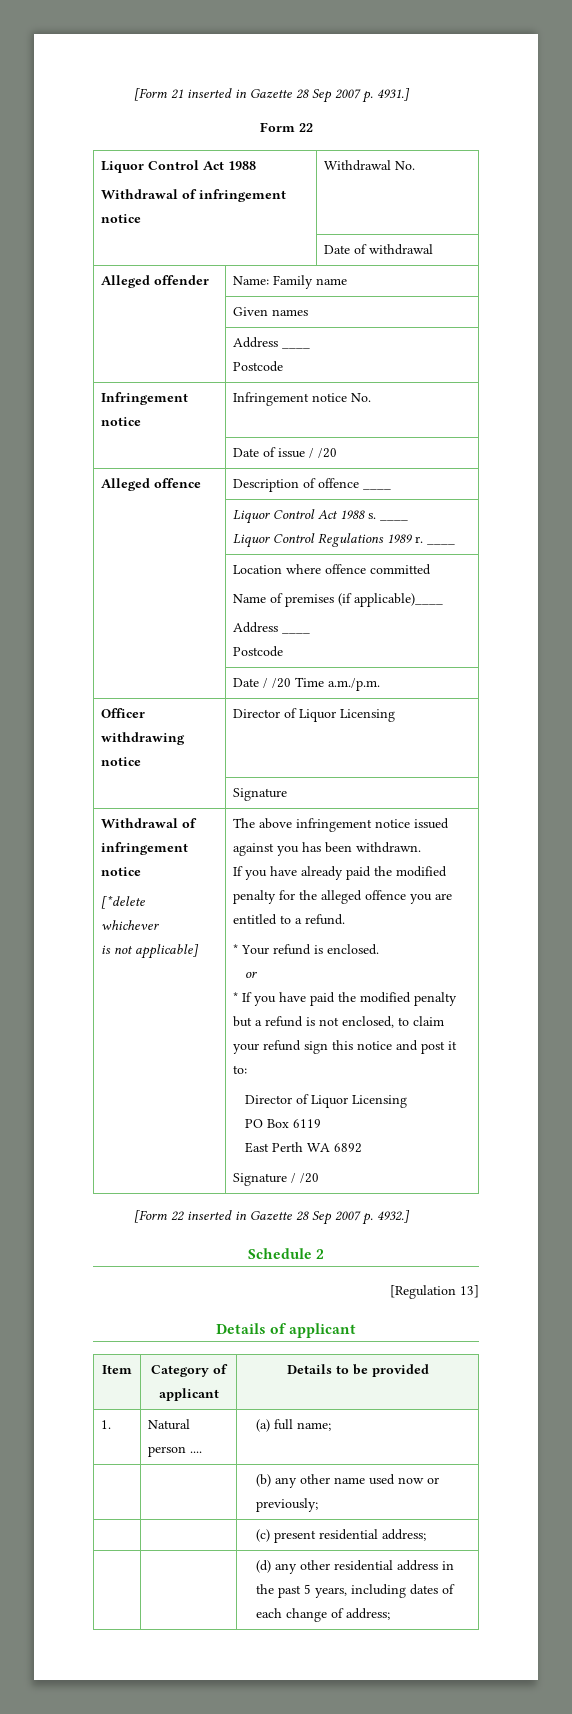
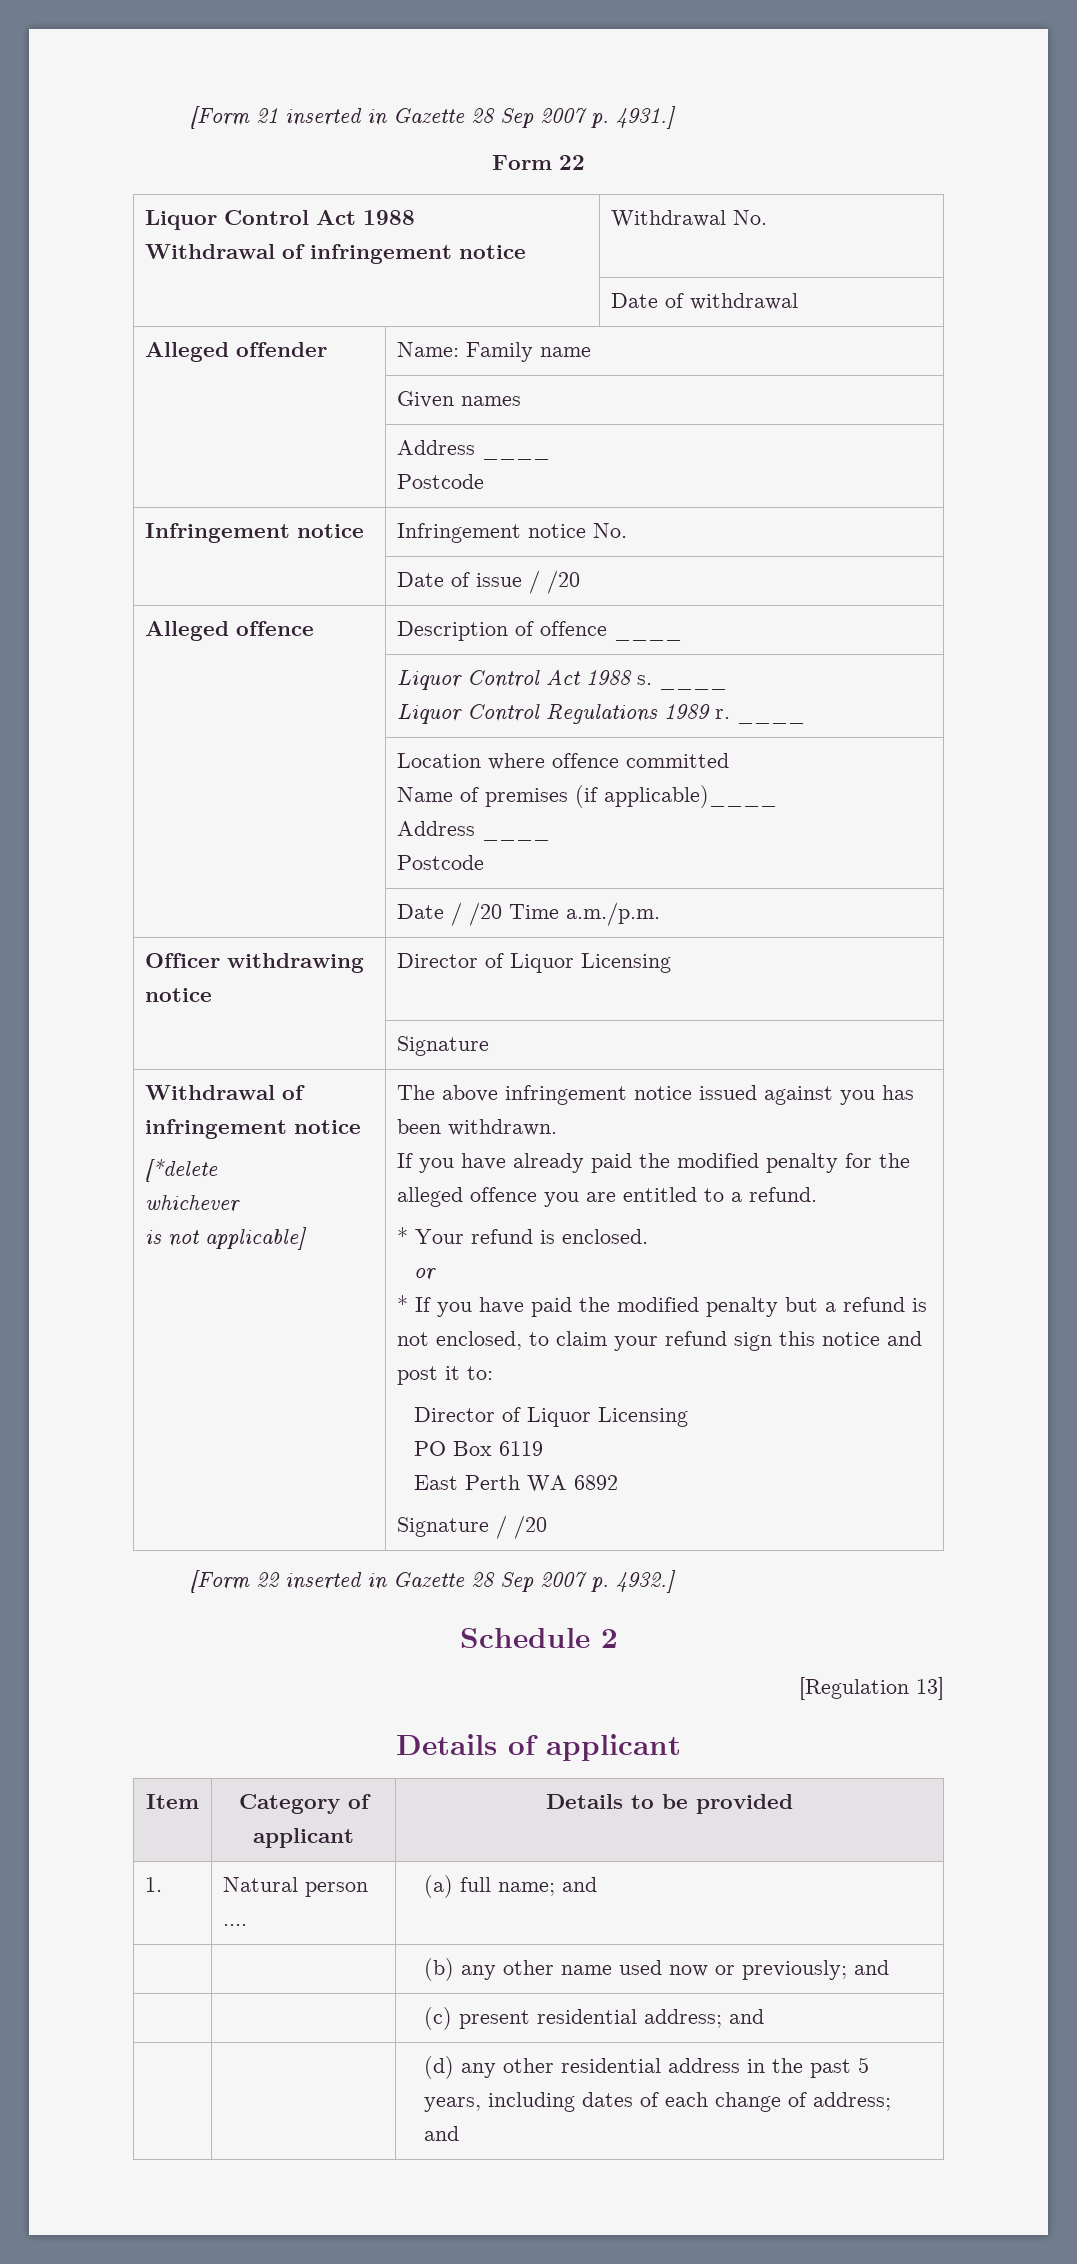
- 1. | Natural person .... | (a) full name;
+ 1. | Natural person .... | (a) full name; and
- | | (b) any other name used now or previously;
+ | | (b) any other name used now or previously; and
- | | (c) present residential address;
+ | | (c) present residential address; and
- | | (d) any other residential address in the past 5 years, including dates of each change of address;
+ | | (d) any other residential address in the past 5 years, including dates of each change of address; and

